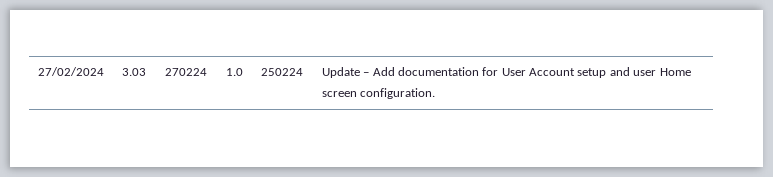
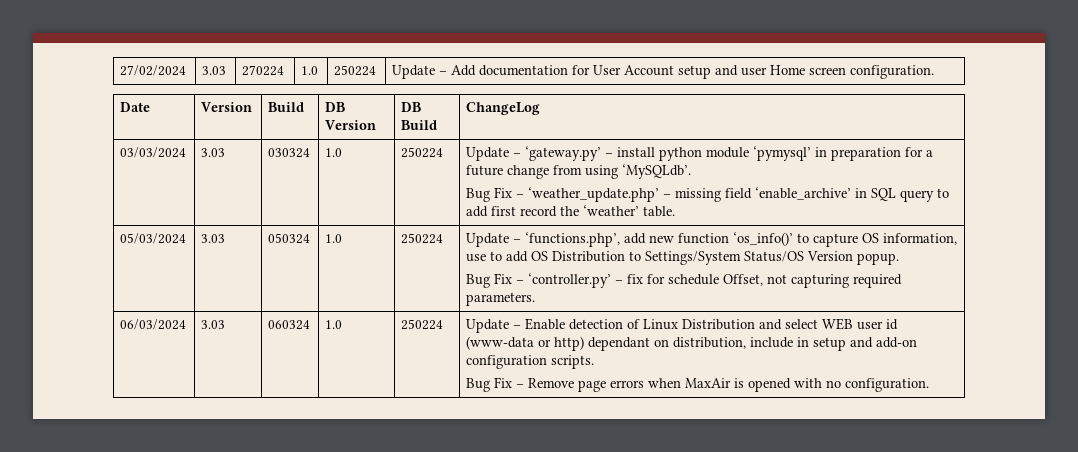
+ Date | Version | Build | DB Version | DB Build | ChangeLog
+ 03/03/2024 | 3.03 | 030324 | 1.0 | 250224 | Update – ‘gateway.py’ – install python module ‘pymysql’ in preparation for a future change from using ‘MySQLdb’.
+ Bug Fix – ‘weather_update.php’ – missing field ‘enable_archive’ in SQL query to add first record the ‘weather’ table.
+ 05/03/2024 | 3.03 | 050324 | 1.0 | 250224 | Update – ‘functions.php’, add new function ‘os_info()’ to capture OS information, use to add OS Distribution to Settings/System Status/OS Version popup.
+ Bug Fix – ‘controller.py’ – fix for schedule Offset, not capturing required parameters.
+ 06/03/2024 | 3.03 | 060324 | 1.0 | 250224 | Update – Enable detection of Linux Distribution and select WEB user id (www-data or http) dependant on distribution, include in setup and add-on configuration scripts.
+ Bug Fix – Remove page errors when MaxAir is opened with no configuration.

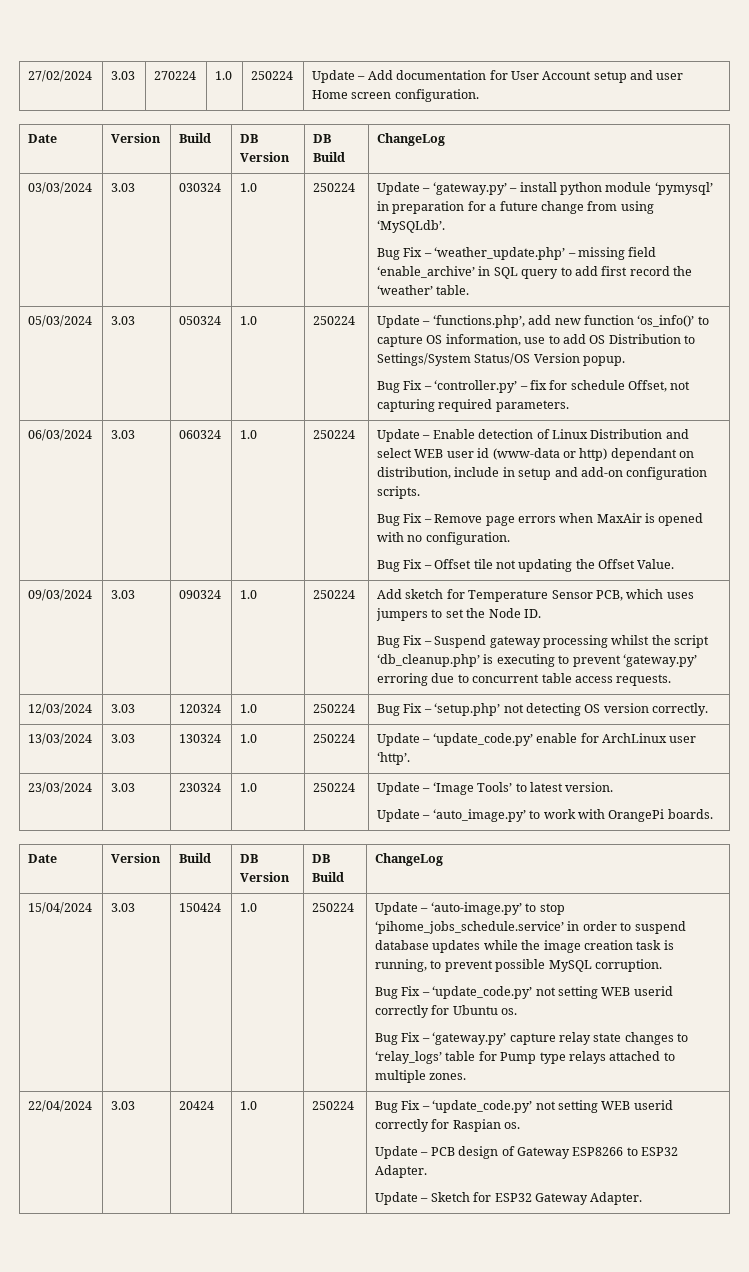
+ Bug Fix – Offset tile not updating the Offset Value.
+ 09/03/2024 | 3.03 | 090324 | 1.0 | 250224 | Add sketch for Temperature Sensor PCB, which uses jumpers to set the Node ID.
+ Bug Fix – Suspend gateway processing whilst the script ‘db_cleanup.php’ is executing to prevent ‘gateway.py’ erroring due to concurrent table access requests.
+ 12/03/2024 | 3.03 | 120324 | 1.0 | 250224 | Bug Fix – ‘setup.php’ not detecting OS version correctly.
+ 13/03/2024 | 3.03 | 130324 | 1.0 | 250224 | Update – ‘update_code.py’ enable for ArchLinux user ‘http’.
+ 23/03/2024 | 3.03 | 230324 | 1.0 | 250224 | Update – ‘Image Tools’ to latest version.
+ Update – ‘auto_image.py’ to work with OrangePi boards.
+ Date | Version | Build | DB Version | DB Build | ChangeLog
+ 15/04/2024 | 3.03 | 150424 | 1.0 | 250224 | Update – ‘auto-image.py’ to stop ‘pihome_jobs_schedule.service’ in order to suspend database updates while the image creation task is running, to prevent possible MySQL corruption.
+ Bug Fix – ‘update_code.py’ not setting WEB userid correctly for Ubuntu os.
+ Bug Fix – ‘gateway.py’ capture relay state changes to ‘relay_logs’ table for Pump type relays attached to multiple zones.
+ 22/04/2024 | 3.03 | 20424 | 1.0 | 250224 | Bug Fix – ‘update_code.py’ not setting WEB userid correctly for Raspian os.
+ Update – PCB design of Gateway ESP8266 to ESP32 Adapter.
+ Update – Sketch for ESP32 Gateway Adapter.

